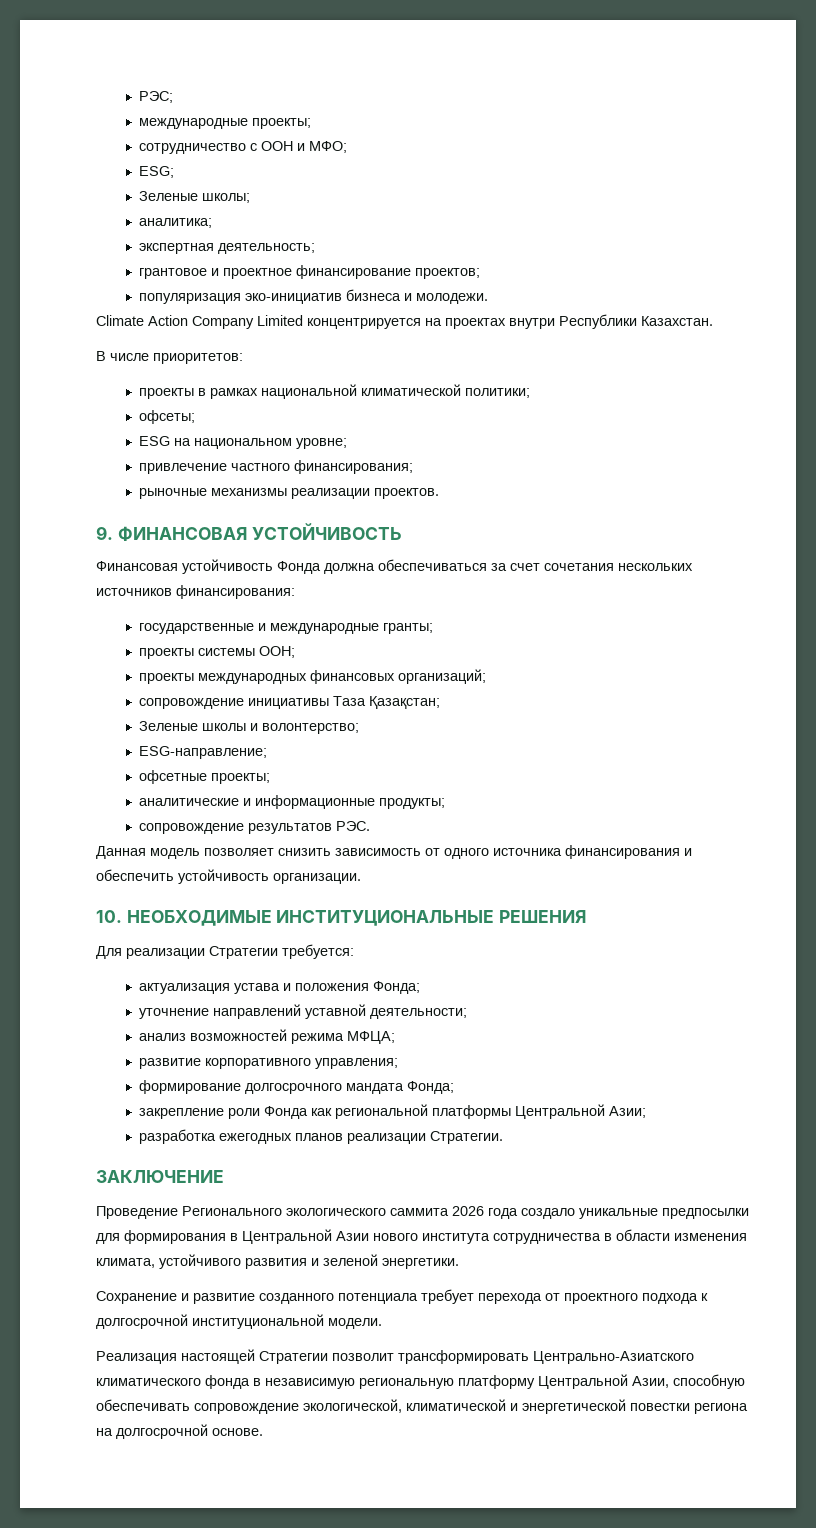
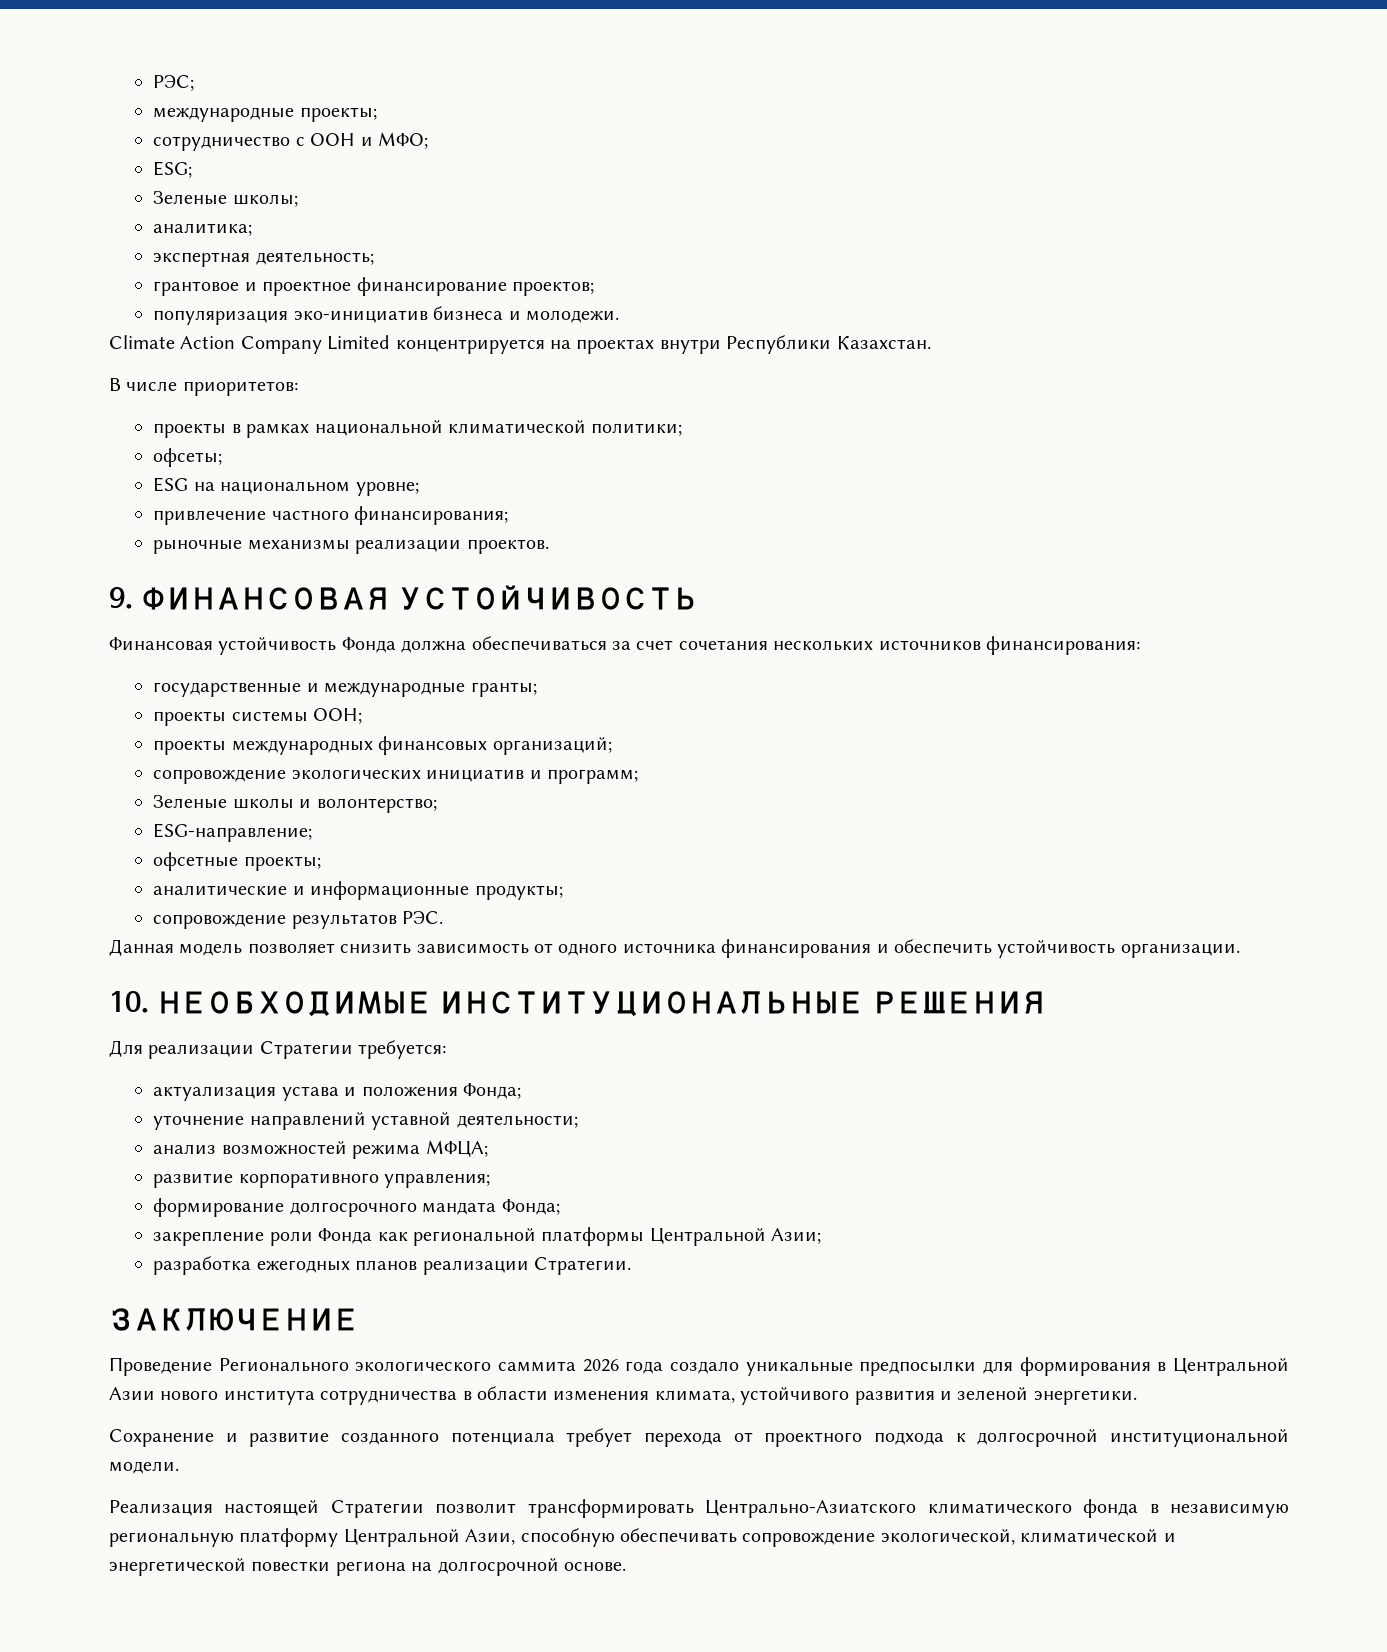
- сопровождение инициативы Таза Қазақстан;
+ сопровождение экологических инициатив и программ;

